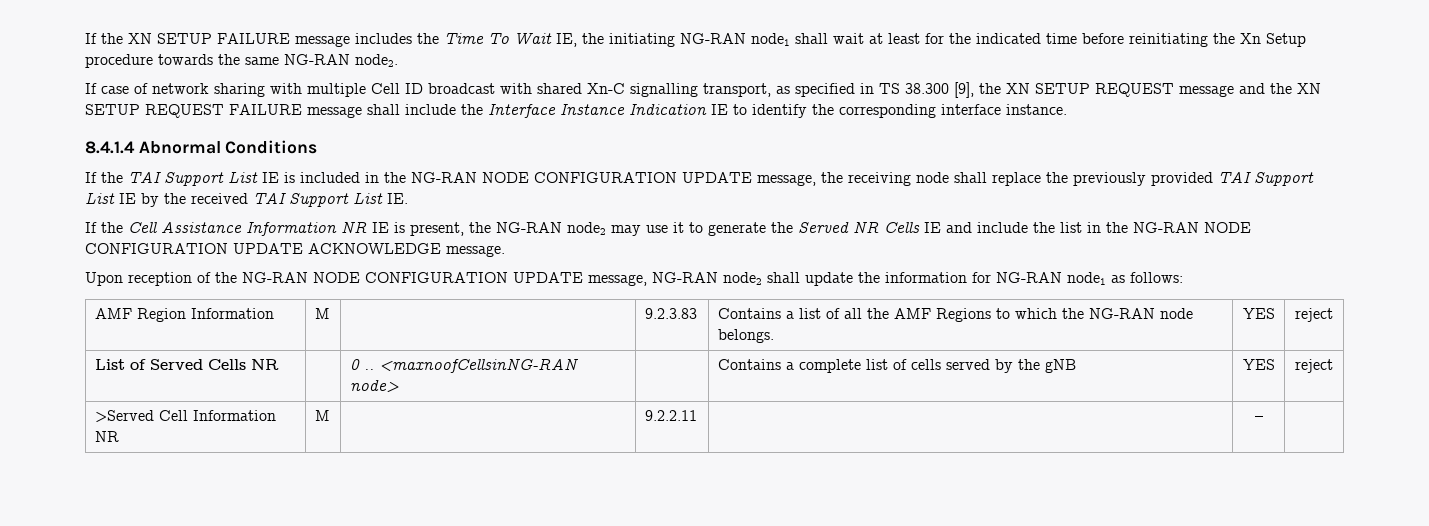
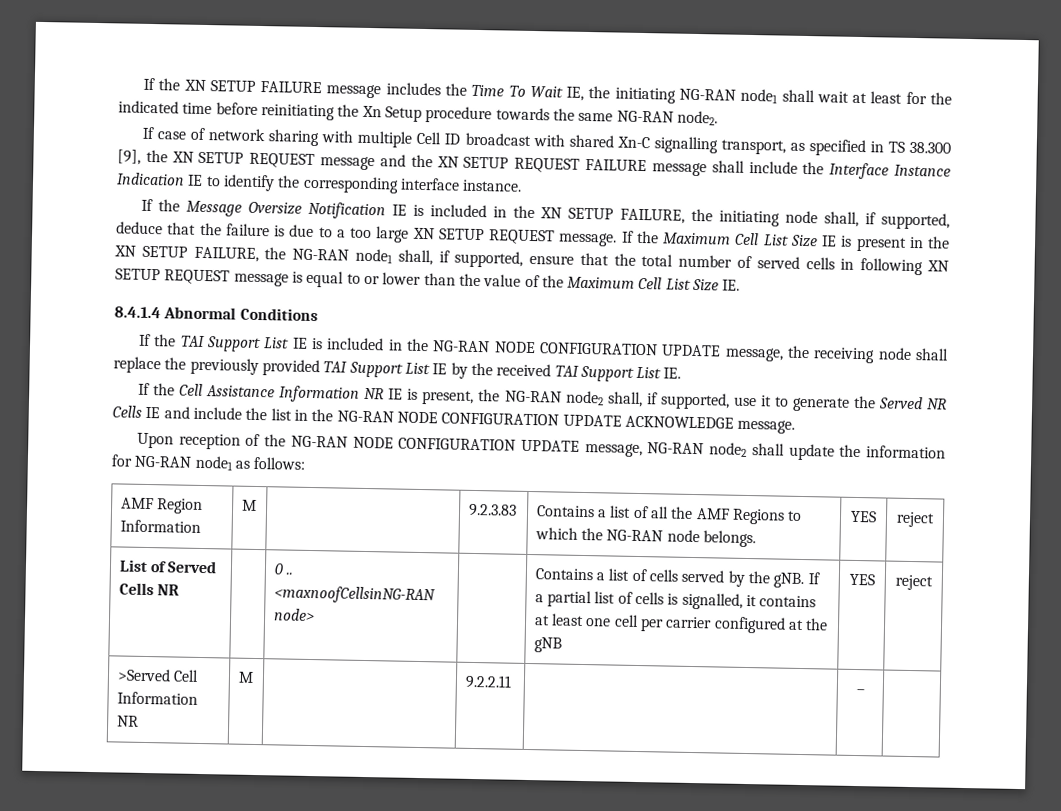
+ If the Message Oversize Notification IE is included in the XN SETUP FAILURE, the initiating node shall, if supported, deduce that the failure is due to a too large XN SETUP REQUEST message. If the Maximum Cell List Size IE is present in the XN SETUP FAILURE, the NG-RAN node1 shall, if supported, ensure that the total number of served cells in following XN SETUP REQUEST message is equal to or lower than the value of the Maximum Cell List Size IE.
- If the Cell Assistance Information NR IE is present, the NG-RAN node2 may use it to generate the Served NR Cells IE and include the list in the NG-RAN NODE CONFIGURATION UPDATE ACKNOWLEDGE message.
+ If the Cell Assistance Information NR IE is present, the NG-RAN node2 shall, if supported, use it to generate the Served NR Cells IE and include the list in the NG-RAN NODE CONFIGURATION UPDATE ACKNOWLEDGE message.
- List of Served Cells NR | | 0 .. <maxnoofCellsinNG-RAN node> | | Contains a complete list of cells served by the gNB | YES | reject
+ List of Served Cells NR | | 0 .. <maxnoofCellsinNG-RAN node> | | Contains a list of cells served by the gNB. If a partial list of cells is signalled, it contains at least one cell per carrier configured at the gNB | YES | reject

